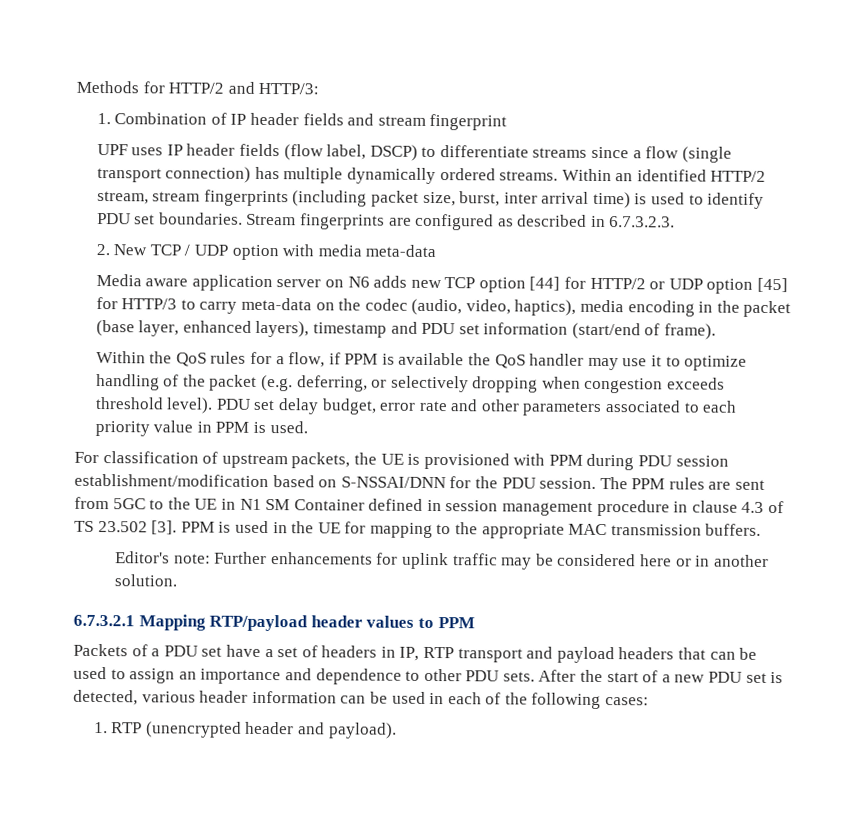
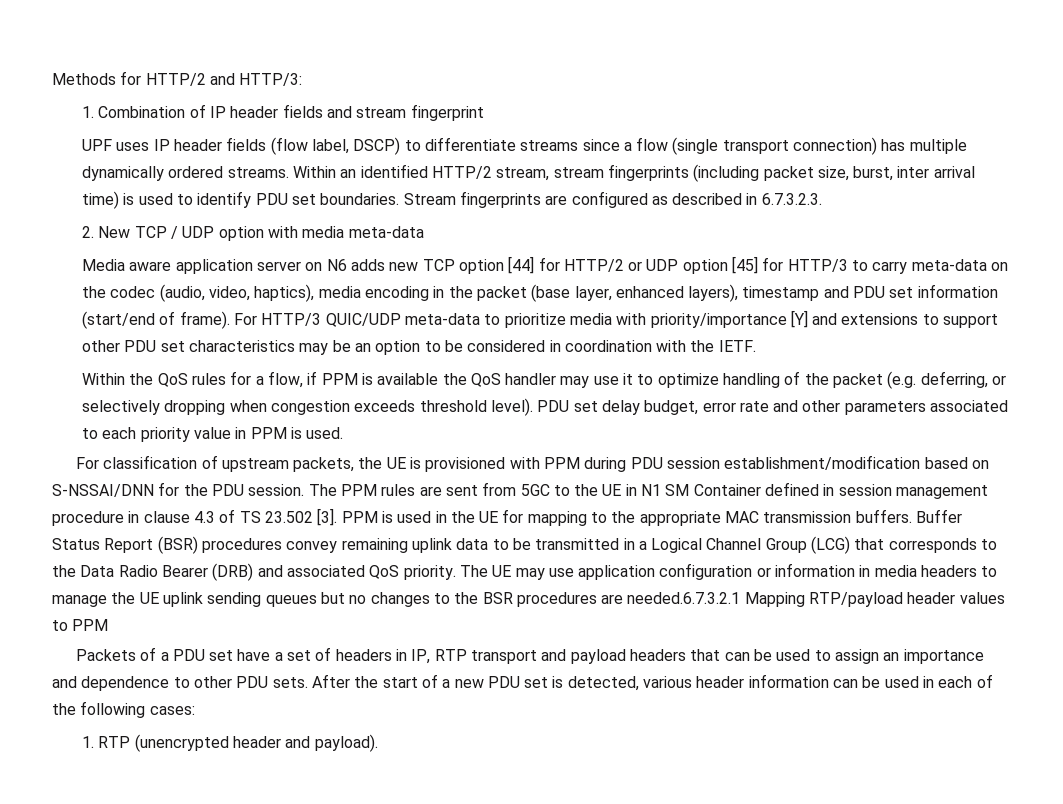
+ For HTTP/3 QUIC/UDP meta-data to prioritize media with priority/importance [Y] and extensions to support other PDU set characteristics may be an option to be considered in coordination with the IETF.
- PPM is used in the UE for mapping to the appropriate MAC transmission buffers.
- Editor's note: Further enhancements for uplink traffic may be considered here or in another solution.
- 6.7.3.2.1 Mapping RTP/payload header values to PPM
+ PPM is used in the UE for mapping to the appropriate MAC transmission buffers. Buffer Status Report (BSR) procedures convey remaining uplink data to be transmitted in a Logical Channel Group (LCG) that corresponds to the Data Radio Bearer (DRB) and associated QoS priority. The UE may use application configuration or information in media headers to manage the UE uplink sending queues but no changes to the BSR procedures are needed.6.7.3.2.1 Mapping RTP/payload header values to PPM

